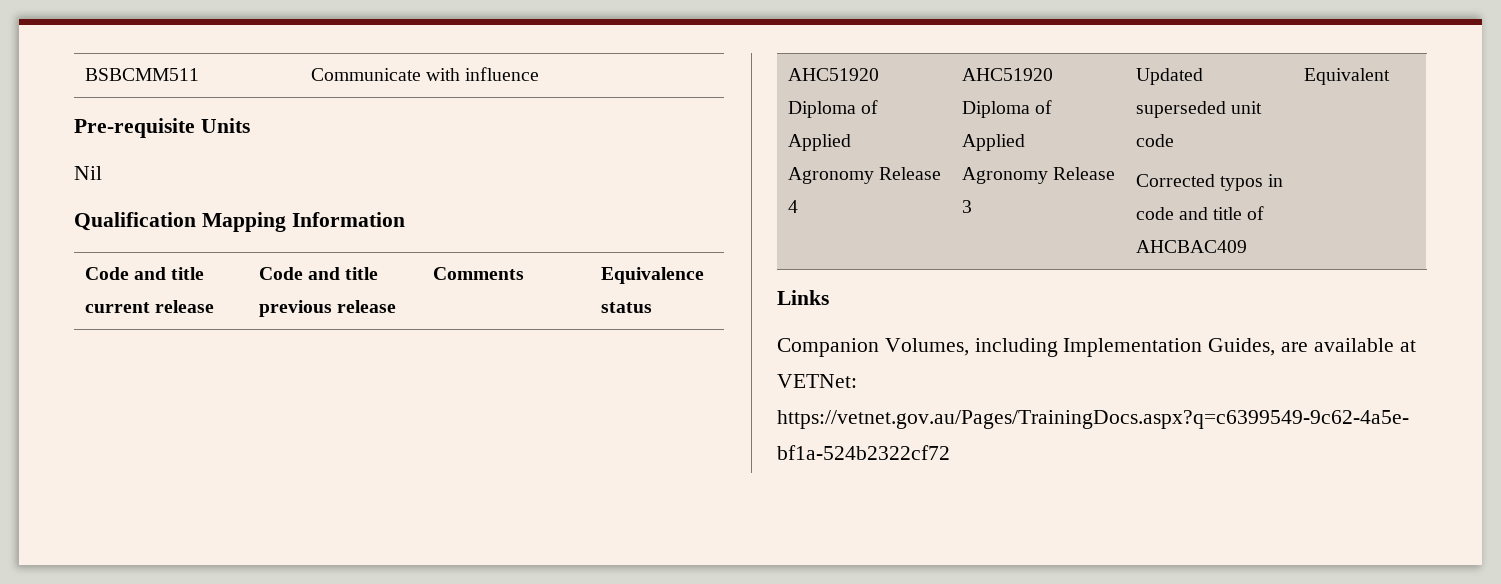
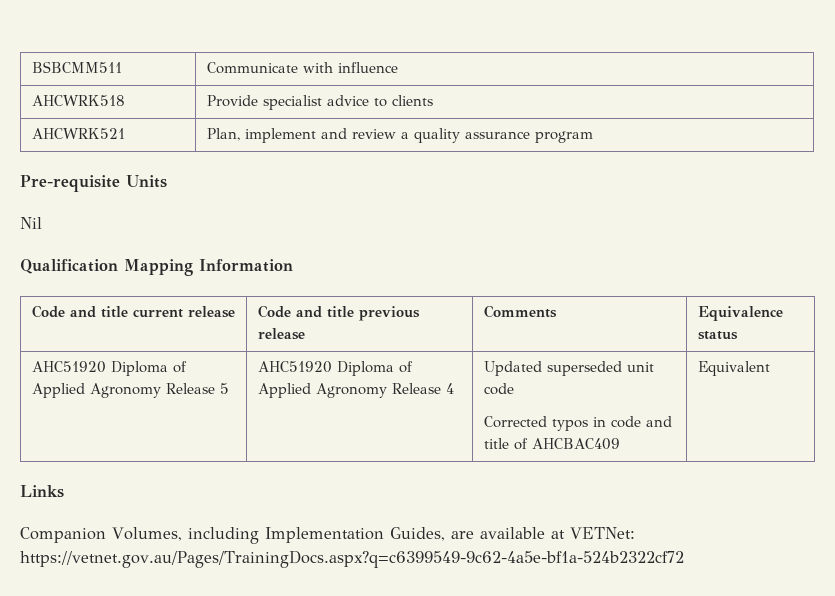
+ AHCWRK518 | Provide specialist advice to clients
+ AHCWRK521 | Plan, implement and review a quality assurance program
- AHC51920 Diploma of Applied Agronomy Release 4 | AHC51920 Diploma of Applied Agronomy Release 3 | Updated superseded unit code
+ AHC51920 Diploma of Applied Agronomy Release 5 | AHC51920 Diploma of Applied Agronomy Release 4 | Updated superseded unit code

